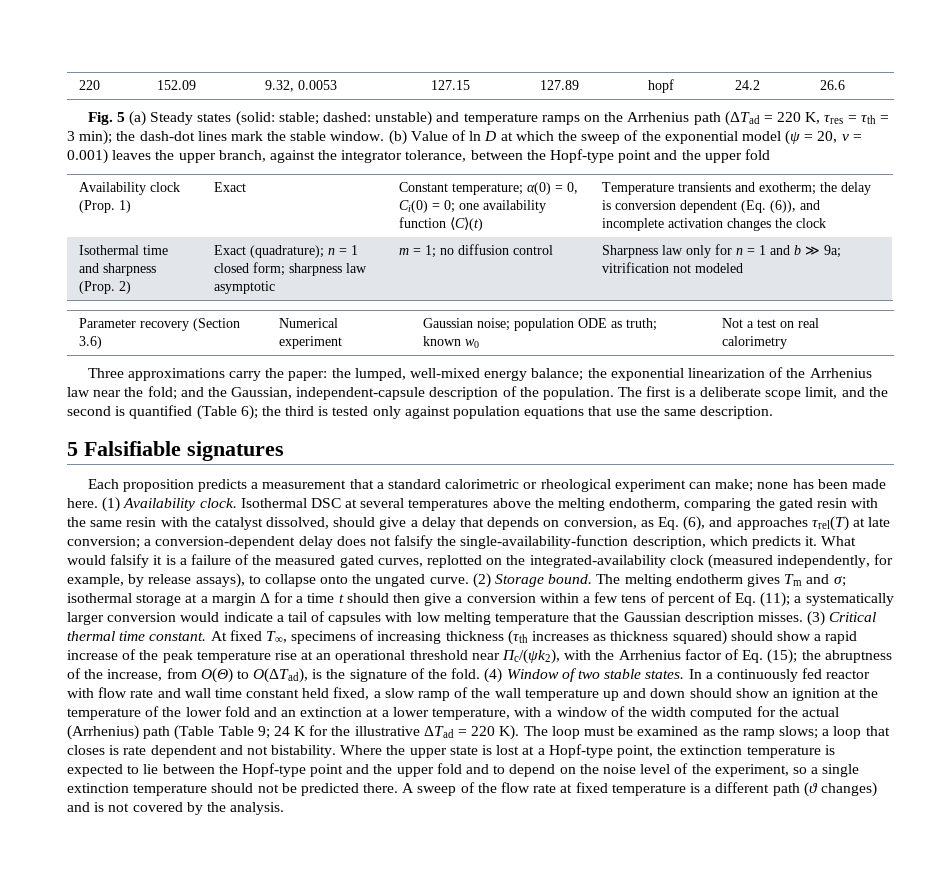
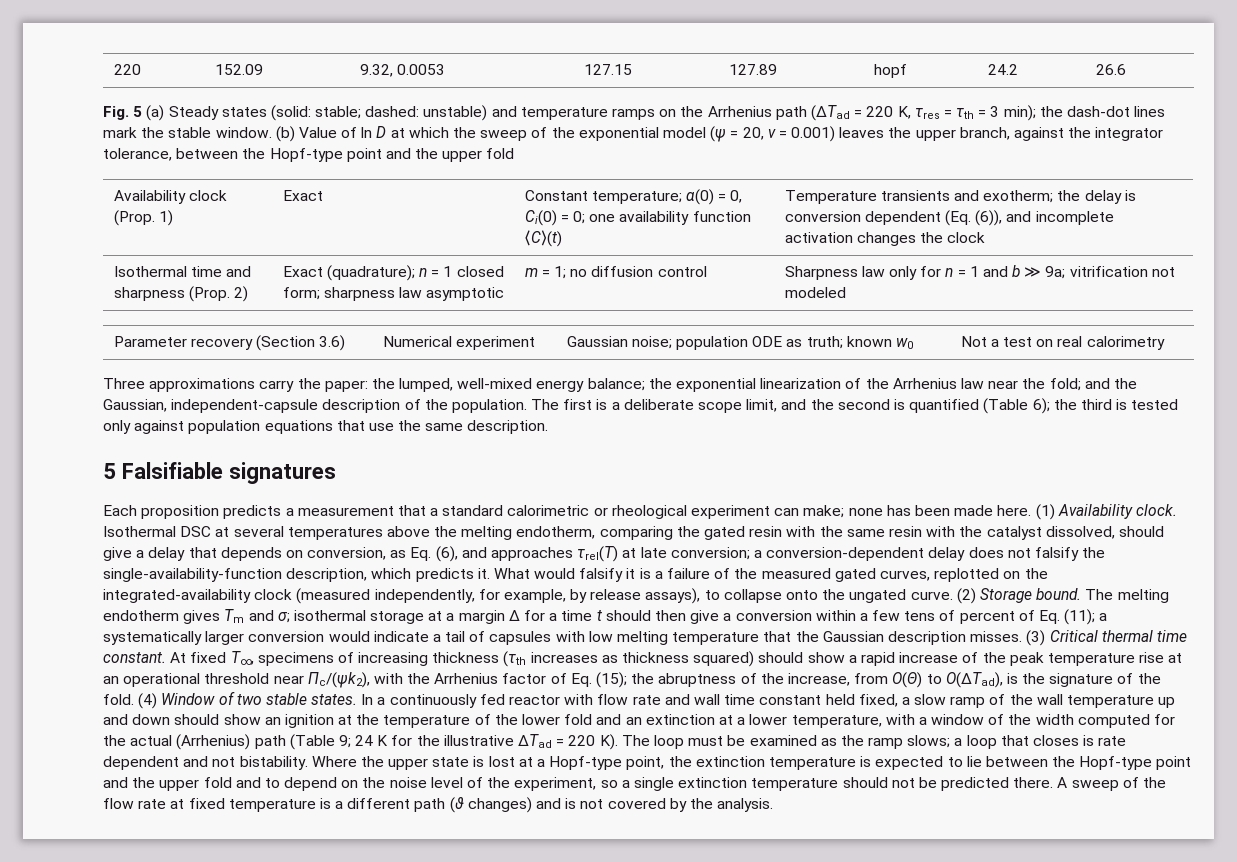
- In a continuously fed reactor with flow rate and wall time constant held fixed, a slow ramp of the wall temperature up and down should show an ignition at the temperature of the lower fold and an extinction at a lower temperature, with a window of the width computed for the actual (Arrhenius) path (Table Table 9;
+ In a continuously fed reactor with flow rate and wall time constant held fixed, a slow ramp of the wall temperature up and down should show an ignition at the temperature of the lower fold and an extinction at a lower temperature, with a window of the width computed for the actual (Arrhenius) path (Table 9;

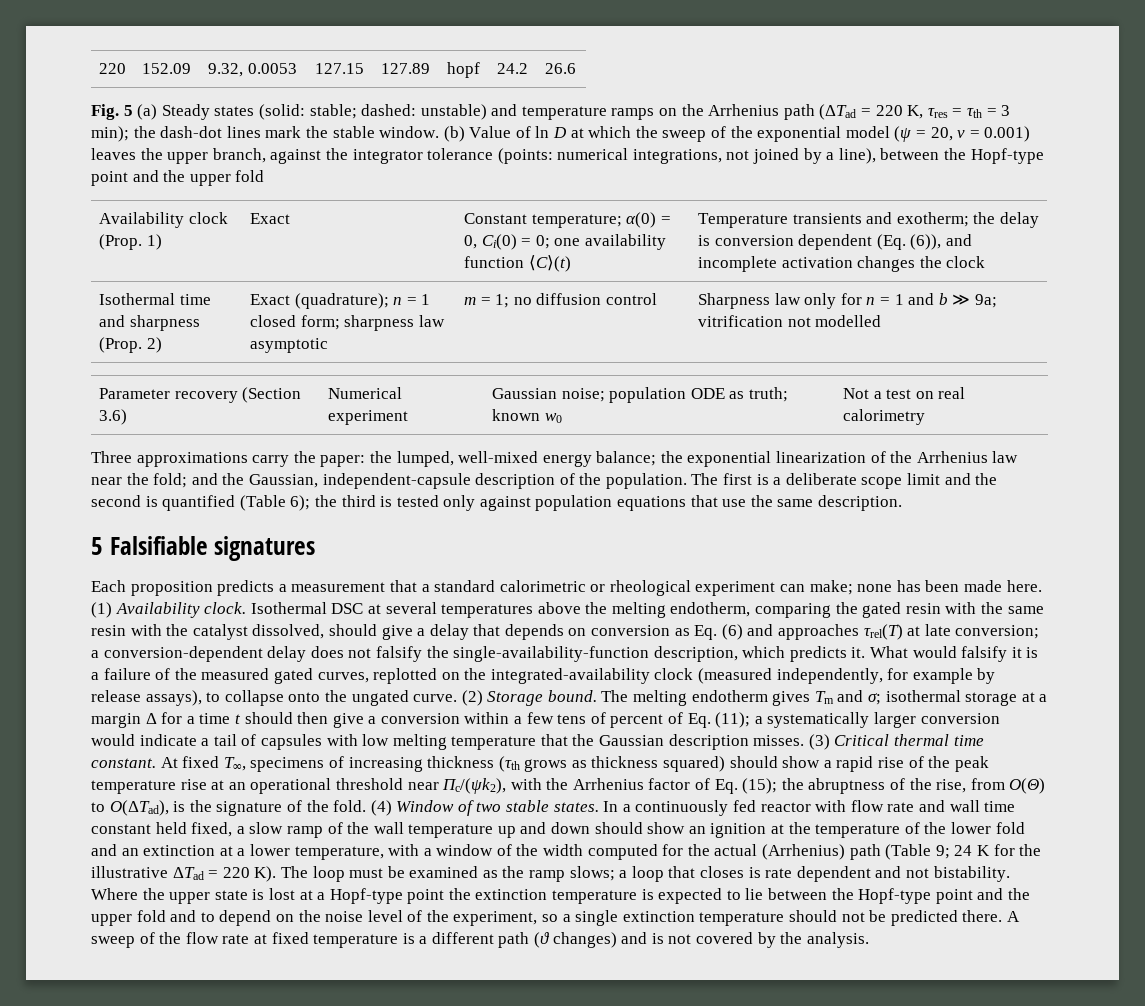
- (b) Value of ln D at which the sweep of the exponential model (ψ = 20, v = 0.001) leaves the upper branch, against the integrator tolerance, between the Hopf-type point and the upper fold
+ (b) Value of ln D at which the sweep of the exponential model (ψ = 20, v = 0.001) leaves the upper branch, against the integrator tolerance (points: numerical integrations, not joined by a line), between the Hopf-type point and the upper fold
- Isothermal time and sharpness (Prop. 2) | Exact (quadrature); n = 1 closed form; sharpness law asymptotic | m = 1; no diffusion control | Sharpness law only for n = 1 and b ≫ 9a; vitrification not modeled
+ Isothermal time and sharpness (Prop. 2) | Exact (quadrature); n = 1 closed form; sharpness law asymptotic | m = 1; no diffusion control | Sharpness law only for n = 1 and b ≫ 9a; vitrification not modelled
- The first is a deliberate scope limit, and the second is quantified (Table 6); the third is tested only against population equations that use the same description.
+ The first is a deliberate scope limit and the second is quantified (Table 6); the third is tested only against population equations that use the same description.
- Isothermal DSC at several temperatures above the melting endotherm, comparing the gated resin with the same resin with the catalyst dissolved, should give a delay that depends on conversion, as Eq. (6), and approaches τrel(T) at late conversion; a conversion-dependent delay does not falsify the single-availability-function description, which predicts it.
+ Isothermal DSC at several temperatures above the melting endotherm, comparing the gated resin with the same resin with the catalyst dissolved, should give a delay that depends on conversion as Eq. (6) and approaches τrel(T) at late conversion; a conversion-dependent delay does not falsify the single-availability-function description, which predicts it.
- What would falsify it is a failure of the measured gated curves, replotted on the integrated-availability clock (measured independently, for example, by release assays), to collapse onto the ungated curve.
+ What would falsify it is a failure of the measured gated curves, replotted on the integrated-availability clock (measured independently, for example by release assays), to collapse onto the ungated curve.
- At fixed T∞, specimens of increasing thickness (τth increases as thickness squared) should show a rapid increase of the peak temperature rise at an operational threshold near Πc/(ψk2), with the Arrhenius factor of Eq. (15); the abruptness of the increase, from O(Θ) to O(ΔTad), is the signature of the fold.
+ At fixed T∞, specimens of increasing thickness (τth grows as thickness squared) should show a rapid rise of the peak temperature rise at an operational threshold near Πc/(ψk2), with the Arrhenius factor of Eq. (15); the abruptness of the rise, from O(Θ) to O(ΔTad), is the signature of the fold.
- Where the upper state is lost at a Hopf-type point, the extinction temperature is expected to lie between the Hopf-type point and the upper fold and to depend on the noise level of the experiment, so a single extinction temperature should not be predicted there.
+ Where the upper state is lost at a Hopf-type point the extinction temperature is expected to lie between the Hopf-type point and the upper fold and to depend on the noise level of the experiment, so a single extinction temperature should not be predicted there.

